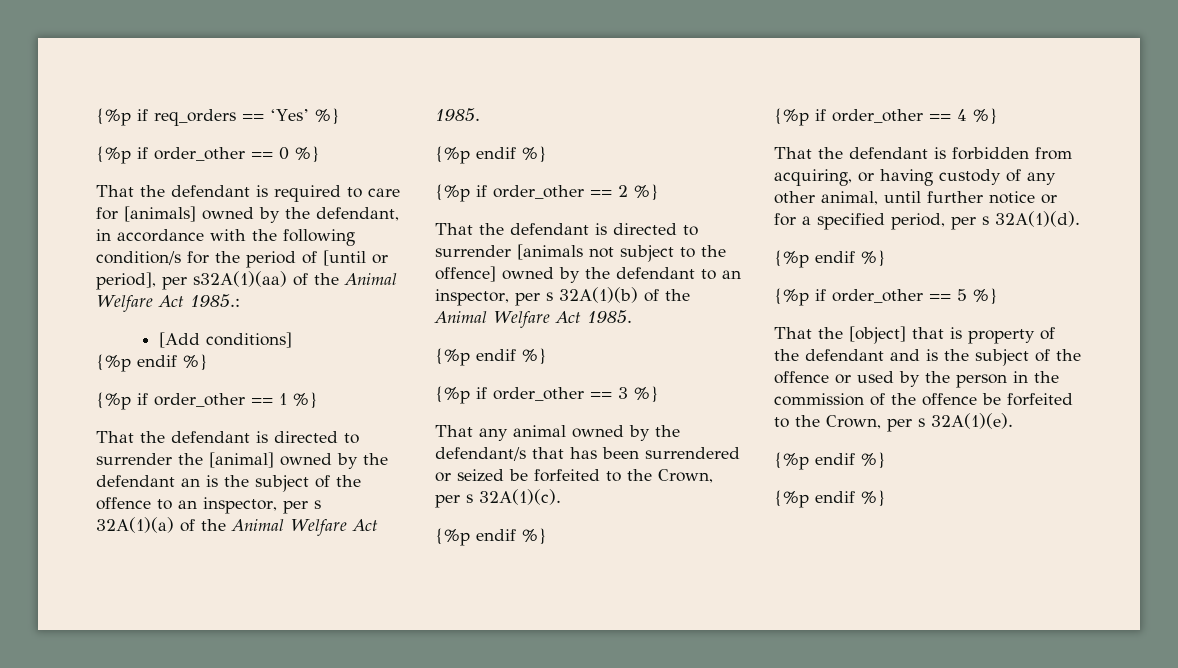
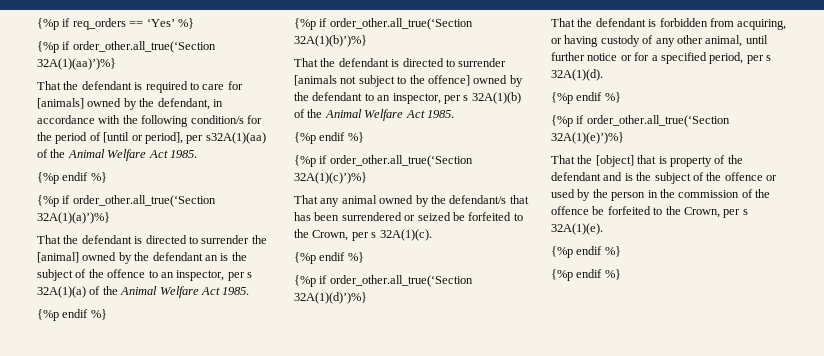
- {%p if order_other == 0 %}
+ {%p if order_other.all_true(‘Section 32A(1)(aa)’)%}
- That the defendant is required to care for [animals] owned by the defendant, in accordance with the following condition/s for the period of [until or period], per s32A(1)(aa) of the Animal Welfare Act 1985.:
- [Add conditions]
+ That the defendant is required to care for [animals] owned by the defendant, in accordance with the following condition/s for the period of [until or period], per s32A(1)(aa) of the Animal Welfare Act 1985.
  {%p endif %}
- {%p if order_other == 1 %}
+ {%p if order_other.all_true(‘Section 32A(1)(a)’)%}
- {%p if order_other == 2 %}
+ {%p if order_other.all_true(‘Section 32A(1)(b)’)%}
- {%p if order_other == 3 %}
+ {%p if order_other.all_true(‘Section 32A(1)(c)’)%}
- {%p if order_other == 4 %}
+ {%p if order_other.all_true(‘Section 32A(1)(d)’)%}
- {%p if order_other == 5 %}
+ {%p if order_other.all_true(‘Section 32A(1)(e)’)%}

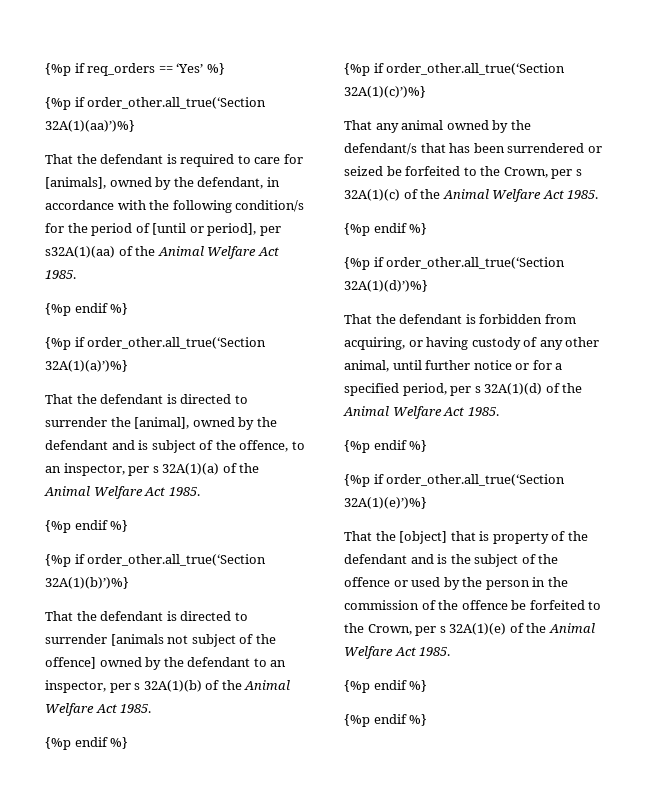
- That the defendant is required to care for [animals] owned by the defendant, in accordance with the following condition/s for the period of [until or period], per s32A(1)(aa) of the Animal Welfare Act 1985.
+ That the defendant is required to care for [animals], owned by the defendant, in accordance with the following condition/s for the period of [until or period], per s32A(1)(aa) of the Animal Welfare Act 1985.
- That the defendant is directed to surrender the [animal] owned by the defendant an is the subject of the offence to an inspector, per s 32A(1)(a) of the Animal Welfare Act 1985.
+ That the defendant is directed to surrender the [animal], owned by the defendant and is subject of the offence, to an inspector, per s 32A(1)(a) of the Animal Welfare Act 1985.
- That the defendant is directed to surrender [animals not subject to the offence] owned by the defendant to an inspector, per s 32A(1)(b) of the Animal Welfare Act 1985.
+ That the defendant is directed to surrender [animals not subject of the offence] owned by the defendant to an inspector, per s 32A(1)(b) of the Animal Welfare Act 1985.
- That any animal owned by the defendant/s that has been surrendered or seized be forfeited to the Crown, per s 32A(1)(c).
+ That any animal owned by the defendant/s that has been surrendered or seized be forfeited to the Crown, per s 32A(1)(c) of the Animal Welfare Act 1985.
- That the defendant is forbidden from acquiring, or having custody of any other animal, until further notice or for a specified period, per s 32A(1)(d).
+ That the defendant is forbidden from acquiring, or having custody of any other animal, until further notice or for a specified period, per s 32A(1)(d) of the Animal Welfare Act 1985.
- That the [object] that is property of the defendant and is the subject of the offence or used by the person in the commission of the offence be forfeited to the Crown, per s 32A(1)(e).
+ That the [object] that is property of the defendant and is the subject of the offence or used by the person in the commission of the offence be forfeited to the Crown, per s 32A(1)(e) of the Animal Welfare Act 1985.

